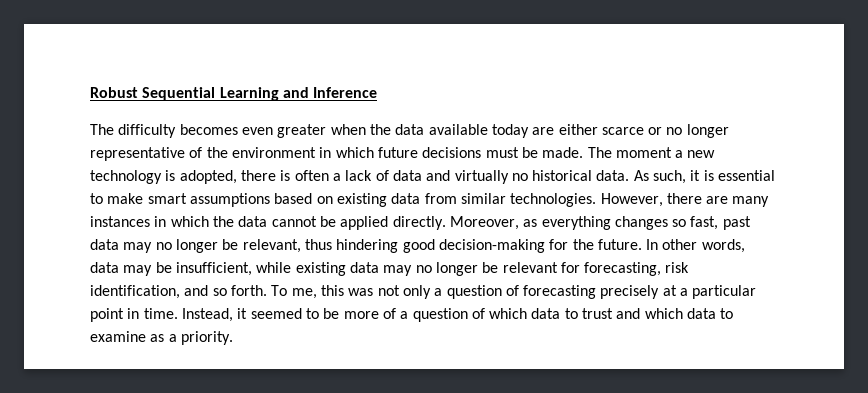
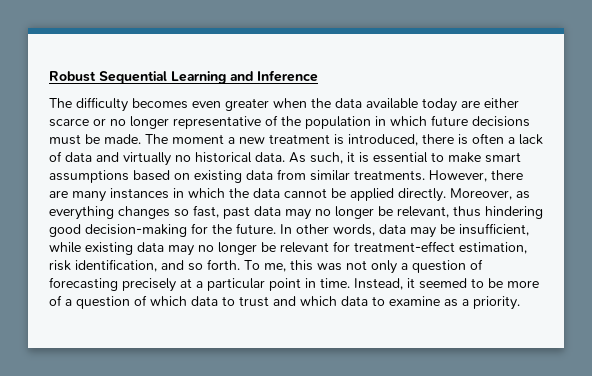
- The difficulty becomes even greater when the data available today are either scarce or no longer representative of the environment in which future decisions must be made.
+ The difficulty becomes even greater when the data available today are either scarce or no longer representative of the population in which future decisions must be made.
- The moment a new technology is adopted, there is often a lack of data and virtually no historical data.
+ The moment a new treatment is introduced, there is often a lack of data and virtually no historical data.
- As such, it is essential to make smart assumptions based on existing data from similar technologies.
+ As such, it is essential to make smart assumptions based on existing data from similar treatments.
- In other words, data may be insufficient, while existing data may no longer be relevant for forecasting, risk identification, and so forth.
+ In other words, data may be insufficient, while existing data may no longer be relevant for treatment-effect estimation, risk identification, and so forth.

